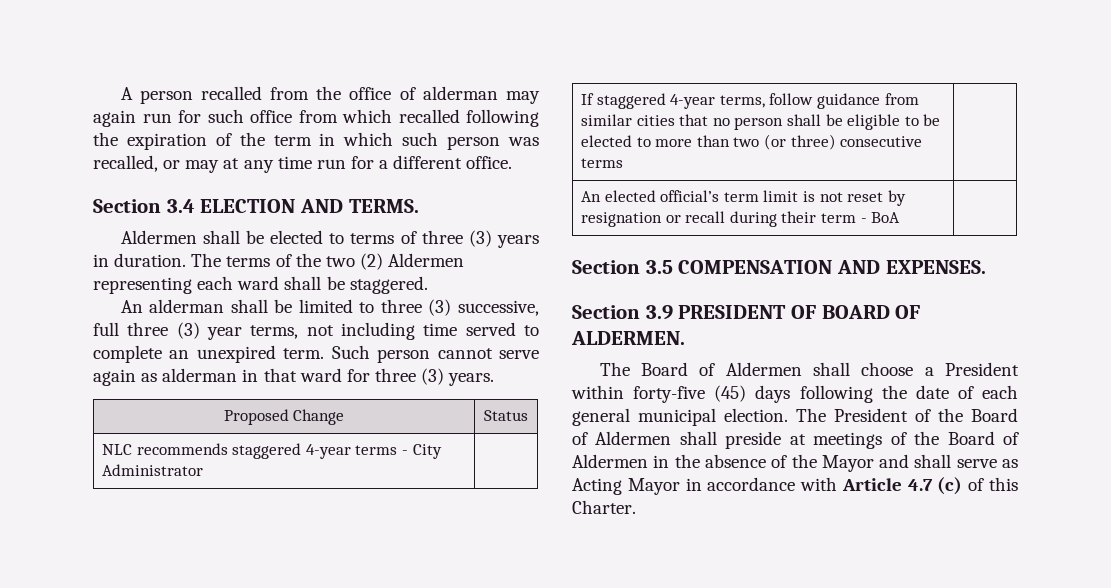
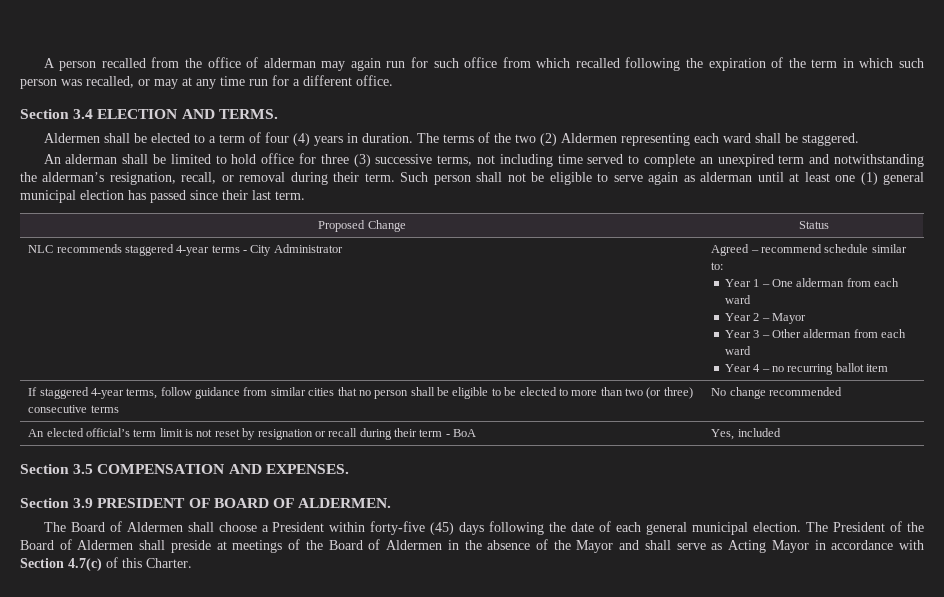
- Aldermen shall be elected to terms of three (3) years in duration.
+ Aldermen shall be elected to a term of four (4) years in duration.
- An alderman shall be limited to three (3) successive, full three (3) year terms, not including time served to complete an unexpired term. Such person cannot serve again as alderman in that ward for three (3) years.
+ An alderman shall be limited to hold office for three (3) successive terms, not including time served to complete an unexpired term and notwithstanding the alderman’s resignation, recall, or removal during their term. Such person shall not be eligible to serve again as alderman until at least one (1) general municipal election has passed since their last term.
+ Agreed – recommend schedule similar to:
+ Year 1 – One alderman from each ward
+ Year 2 – Mayor
+ Year 3 – Other alderman from each ward
+ Year 4 – no recurring ballot item
- If staggered 4-year terms, follow guidance from similar cities that no person shall be eligible to be elected to more than two (or three) consecutive terms |
+ If staggered 4-year terms, follow guidance from similar cities that no person shall be eligible to be elected to more than two (or three) consecutive terms | No change recommended
- An elected official’s term limit is not reset by resignation or recall during their term - BoA |
+ An elected official’s term limit is not reset by resignation or recall during their term - BoA | Yes, included
- The President of the Board of Aldermen shall preside at meetings of the Board of Aldermen in the absence of the Mayor and shall serve as Acting Mayor in accordance with Article 4.7 (c) of this Charter.
+ The President of the Board of Aldermen shall preside at meetings of the Board of Aldermen in the absence of the Mayor and shall serve as Acting Mayor in accordance with Section 4.7(c) of this Charter.

